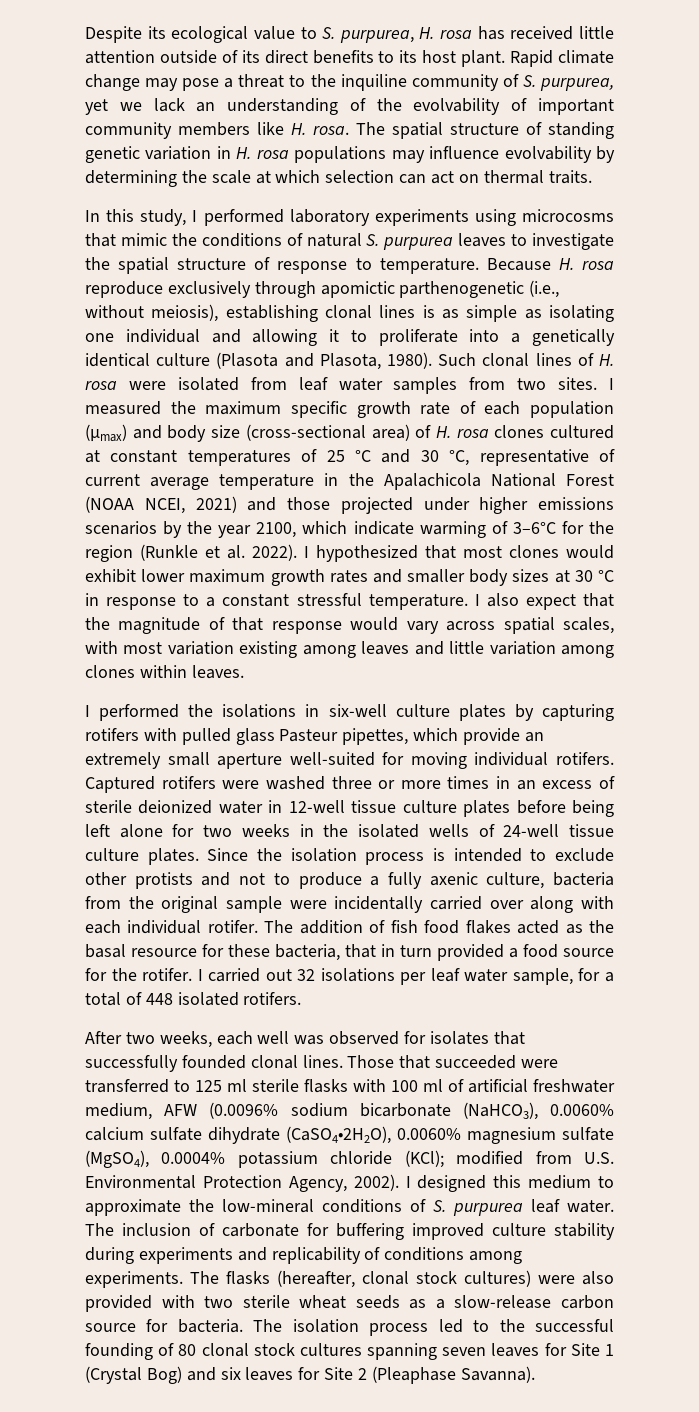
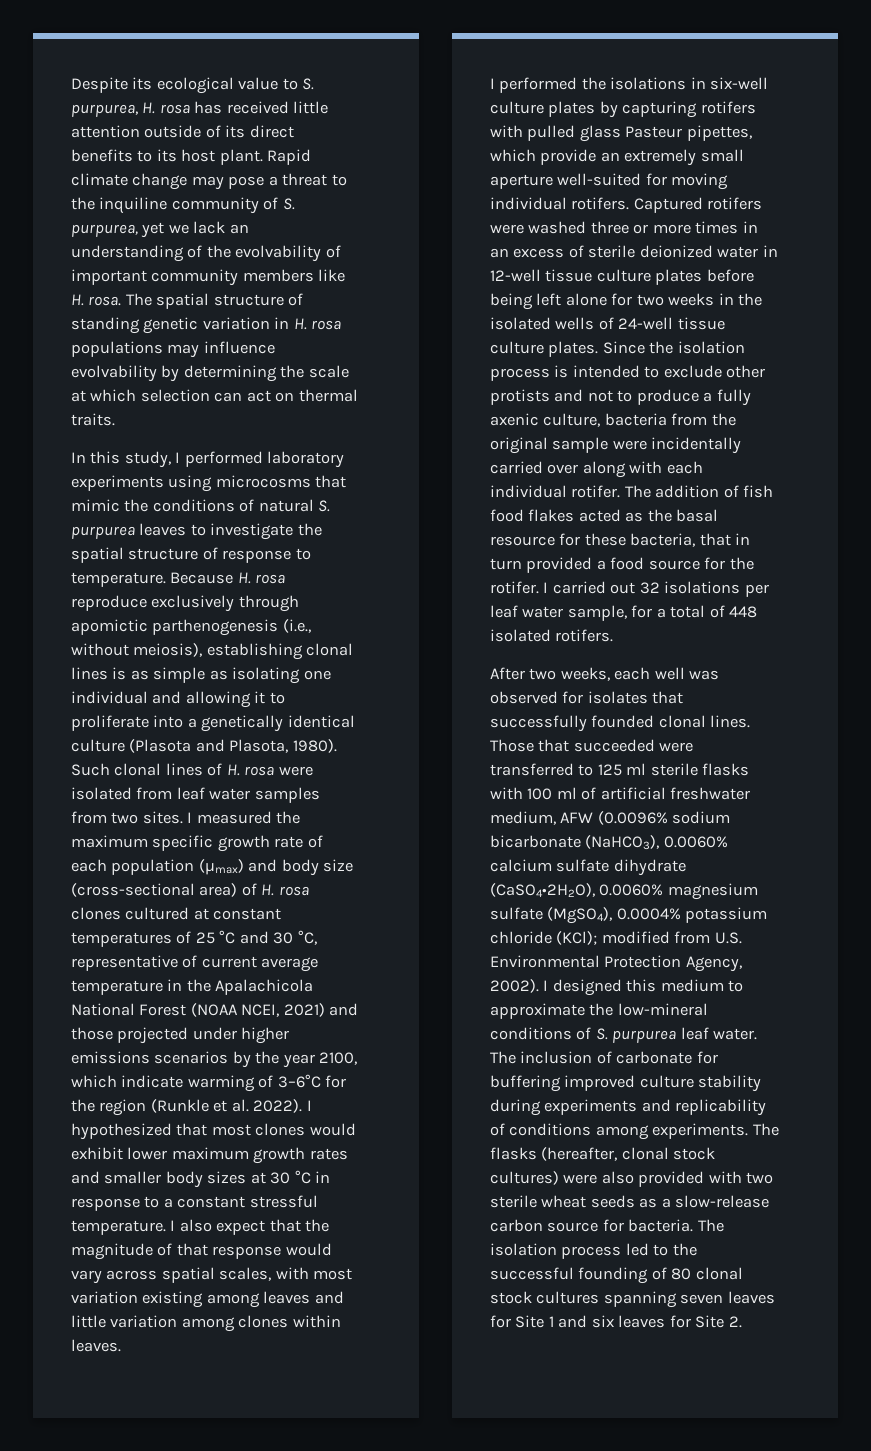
- Because H. rosa reproduce exclusively through apomictic parthenogenetic (i.e., without meiosis), establishing clonal lines is as simple as isolating one individual and allowing it to proliferate into a genetically identical culture (Plasota and Plasota, 1980).
+ Because H. rosa reproduce exclusively through apomictic parthenogenesis (i.e., without meiosis), establishing clonal lines is as simple as isolating one individual and allowing it to proliferate into a genetically identical culture (Plasota and Plasota, 1980).
- The isolation process led to the successful founding of 80 clonal stock cultures spanning seven leaves for Site 1 (Crystal Bog) and six leaves for Site 2 (Pleaphase Savanna).
+ The isolation process led to the successful founding of 80 clonal stock cultures spanning seven leaves for Site 1 and six leaves for Site 2.

